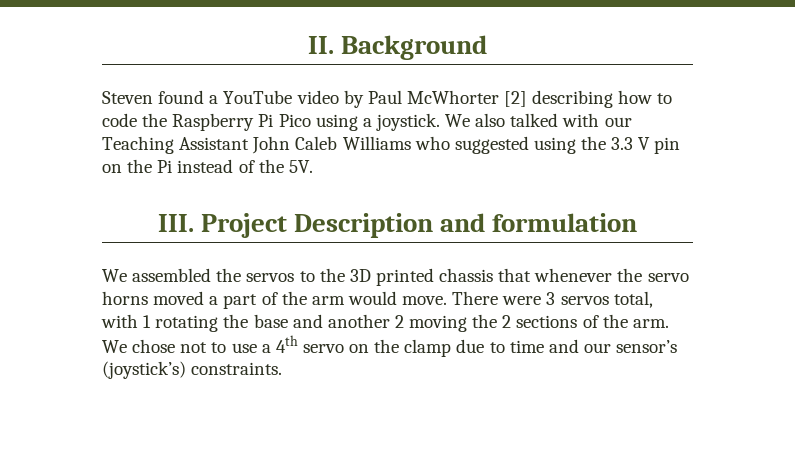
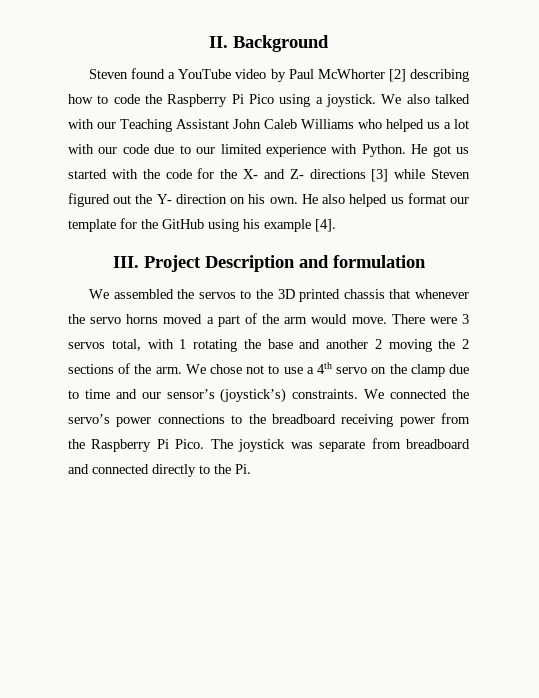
- We also talked with our Teaching Assistant John Caleb Williams who suggested using the 3.3 V pin on the Pi instead of the 5V.
+ We also talked with our Teaching Assistant John Caleb Williams who helped us a lot with our code due to our limited experience with Python. He got us started with the code for the X- and Z- directions [3] while Steven figured out the Y- direction on his own. He also helped us format our template for the GitHub using his example [4].
+ We connected the servo’s power connections to the breadboard receiving power from the Raspberry Pi Pico. The joystick was separate from breadboard and connected directly to the Pi.

